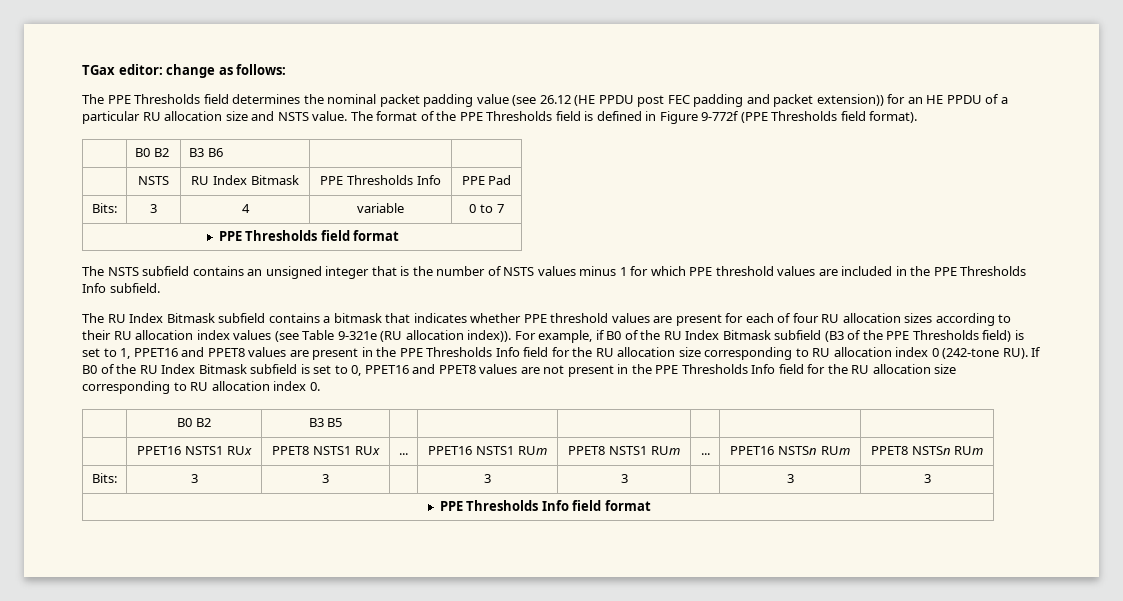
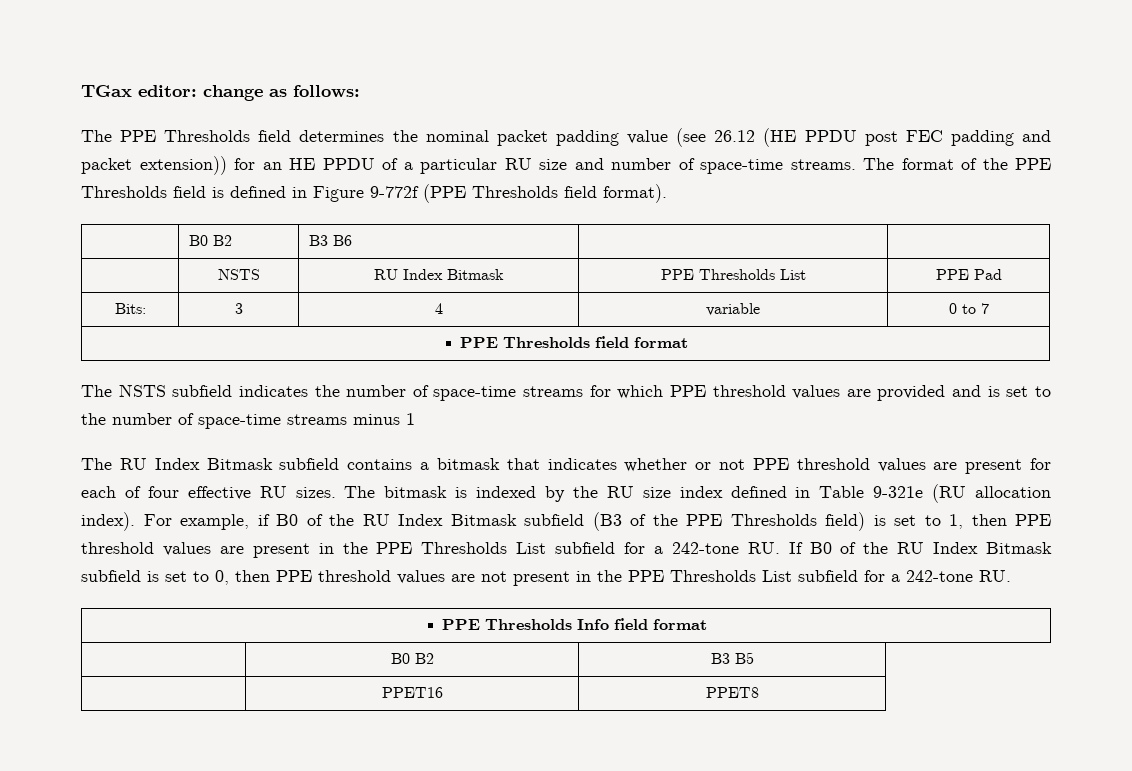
- The PPE Thresholds field determines the nominal packet padding value (see 26.12 (HE PPDU post FEC padding and packet extension)) for an HE PPDU of a particular RU allocation size and NSTS value.
+ The PPE Thresholds field determines the nominal packet padding value (see 26.12 (HE PPDU post FEC padding and packet extension)) for an HE PPDU of a particular RU size and number of space-time streams.
- | NSTS | RU Index Bitmask | PPE Thresholds Info | PPE Pad
+ | NSTS | RU Index Bitmask | PPE Thresholds List | PPE Pad
- The NSTS subfield contains an unsigned integer that is the number of NSTS values minus 1 for which PPE threshold values are included in the PPE Thresholds Info subfield.
+ The NSTS subfield indicates the number of space-time streams for which PPE threshold values are provided and is set to the number of space-time streams minus 1
- The RU Index Bitmask subfield contains a bitmask that indicates whether PPE threshold values are present for each of four RU allocation sizes according to their RU allocation index values (see Table 9-321e (RU allocation index)).
+ The RU Index Bitmask subfield contains a bitmask that indicates whether or not PPE threshold values are present for each of four effective RU sizes. The bitmask is indexed by the RU size index defined in Table 9-321e (RU allocation index).
- For example, if B0 of the RU Index Bitmask subfield (B3 of the PPE Thresholds field) is set to 1, PPET16 and PPET8 values are present in the PPE Thresholds Info field for the RU allocation size corresponding to RU allocation index 0 (242-tone RU). If B0 of the RU Index Bitmask subfield is set to 0, PPET16 and PPET8 values are not present in the PPE Thresholds Info field for the RU allocation size corresponding to RU allocation index 0.
+ For example, if B0 of the RU Index Bitmask subfield (B3 of the PPE Thresholds field) is set to 1, then PPE threshold values are present in the PPE Thresholds List subfield for a 242-tone RU. If B0 of the RU Index Bitmask subfield is set to 0, then PPE threshold values are not present in the PPE Thresholds List subfield for a 242-tone RU.
+ PPE Thresholds Info field format
- | B0 B2 | B3 B5 | | | | | |
- | PPET16 NSTS1 RUx | PPET8 NSTS1 RUx | ... | PPET16 NSTS1 RUm | PPET8 NSTS1 RUm | ... | PPET16 NSTSn RUm | PPET8 NSTSn RUm
- Bits: | 3 | 3 | | 3 | 3 | | 3 | 3
- PPE Thresholds Info field format
+ | B0 B2 | B3 B5
+ | PPET16 | PPET8

